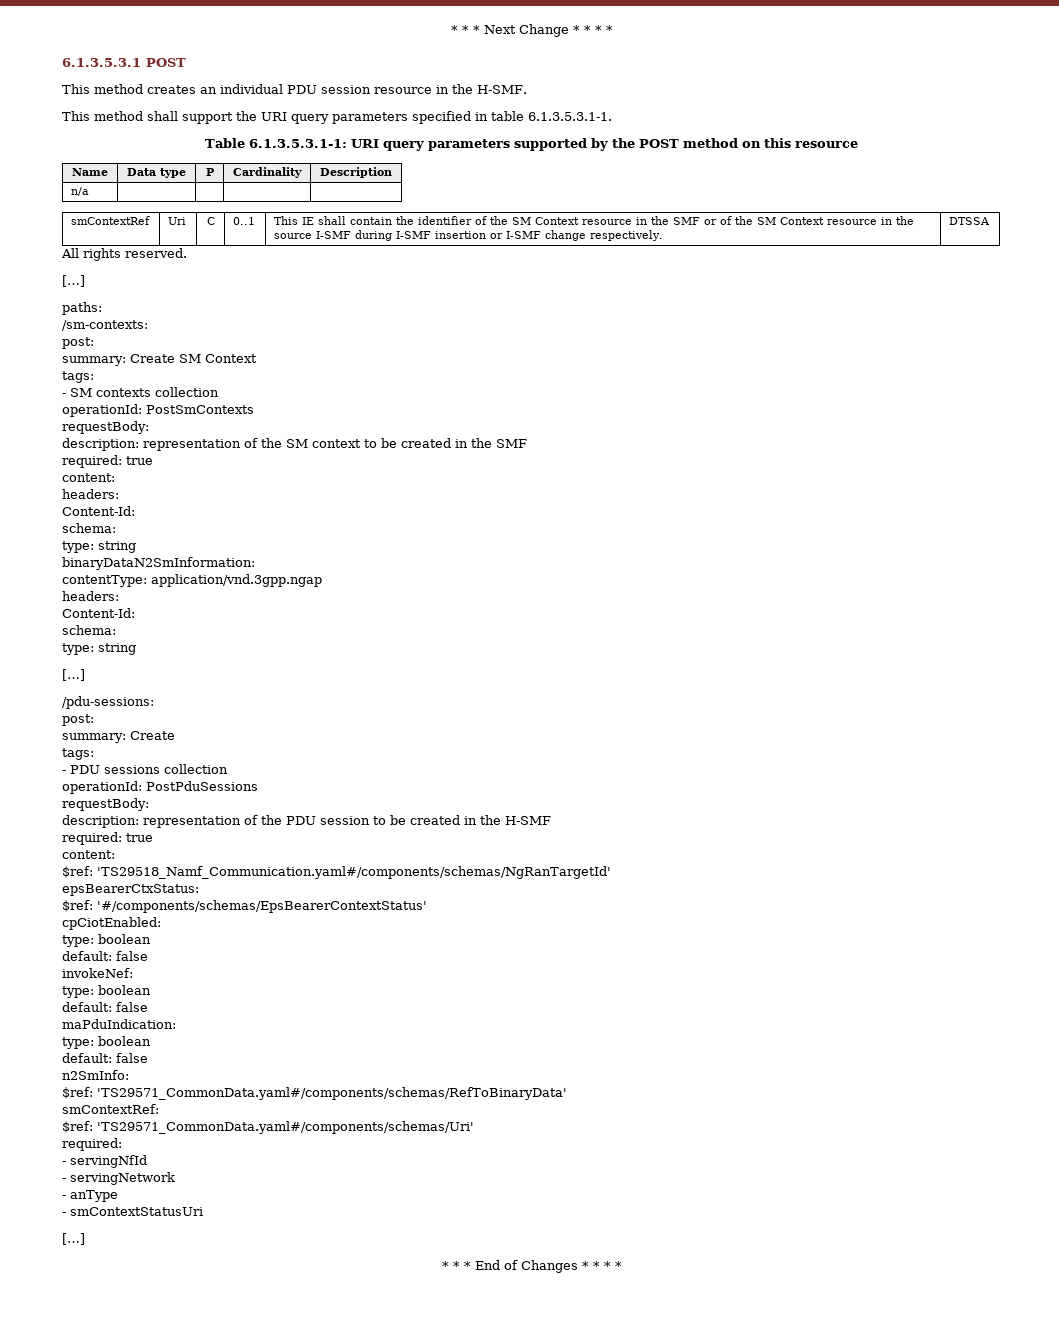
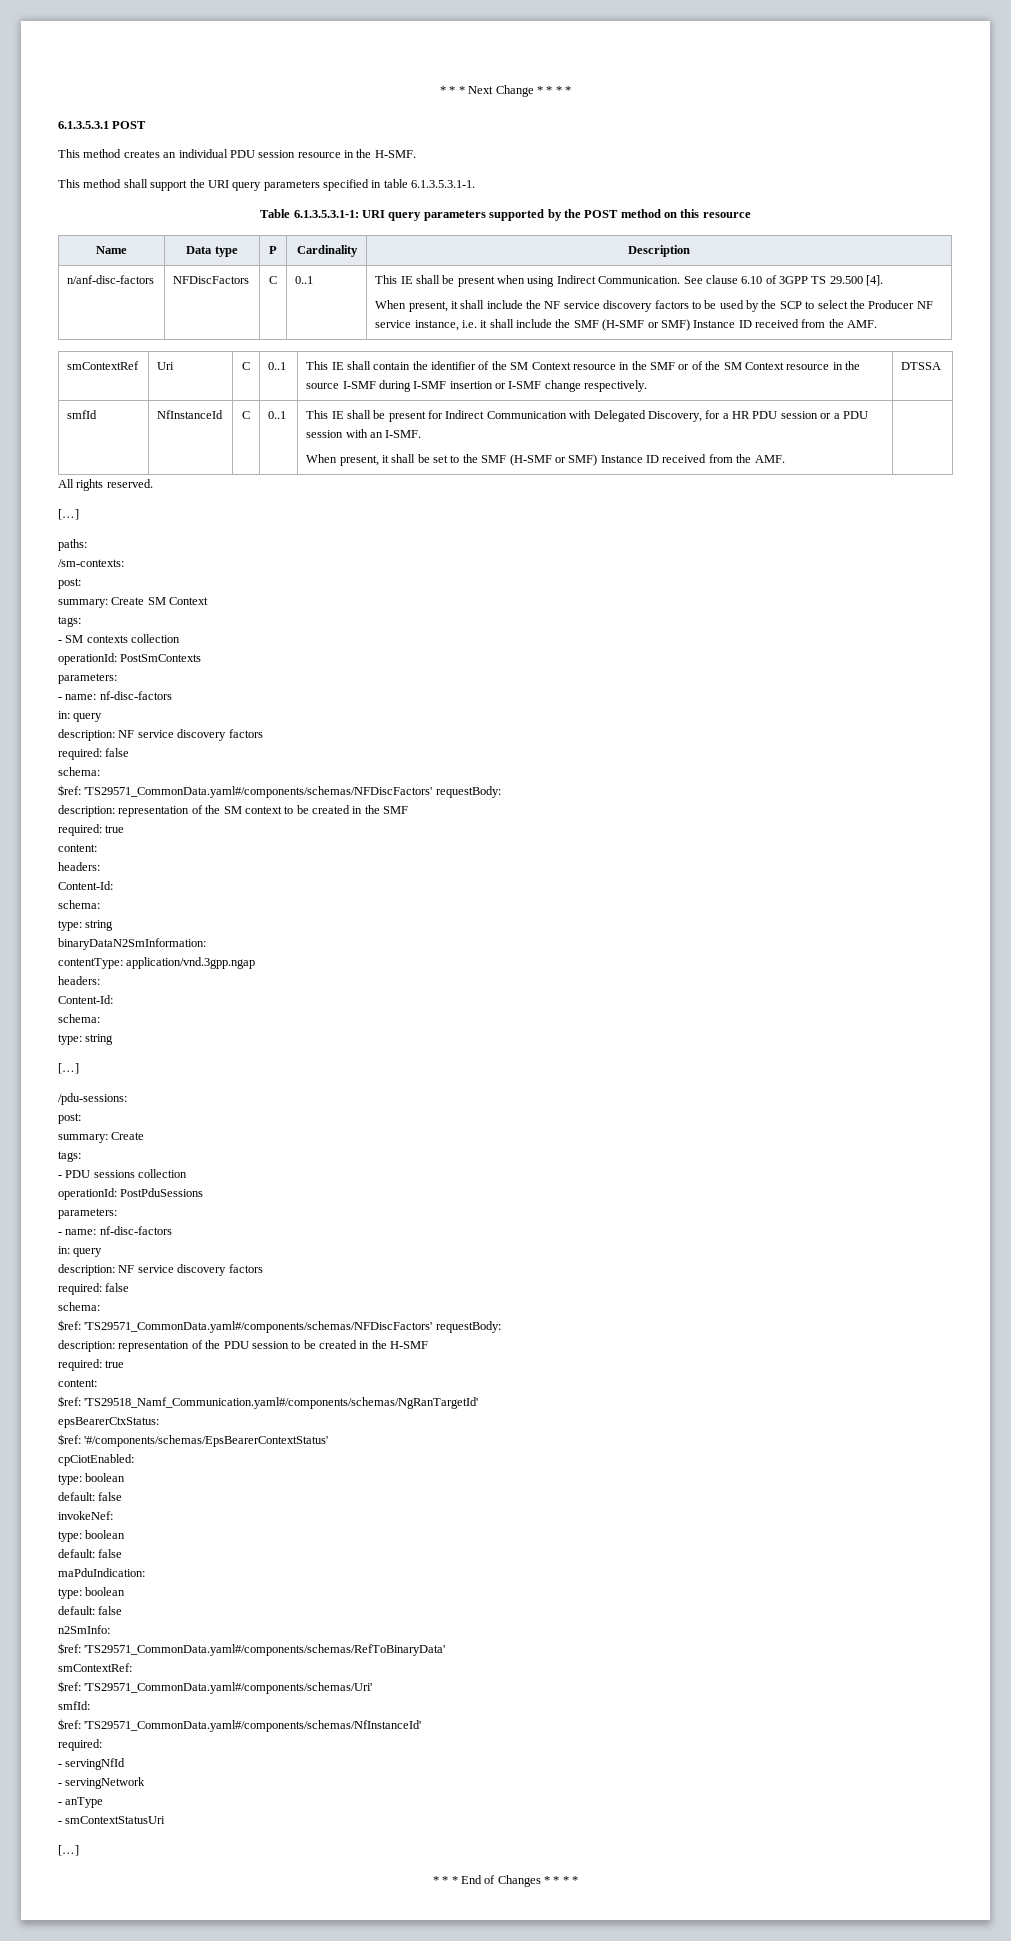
- n/a
+ n/anf-disc-factors | NFDiscFactors | C | 0..1 | This IE shall be present when using Indirect Communication. See clause 6.10 of 3GPP TS 29.500 [4].
+ When present, it shall include the NF service discovery factors to be used by the SCP to select the Producer NF service instance, i.e. it shall include the SMF (H-SMF or SMF) Instance ID received from the AMF.
+ smfId | NfInstanceId | C | 0..1 | This IE shall be present for Indirect Communication with Delegated Discovery, for a HR PDU session or a PDU session with an I-SMF.
+ When present, it shall be set to the SMF (H-SMF or SMF) Instance ID received from the AMF.
  operationId: PostSmContexts
- requestBody:
+ parameters:
+ - name: nf-disc-factors
+ in: query
+ description: NF service discovery factors
+ required: false
+ schema:
+ $ref: 'TS29571_CommonData.yaml#/components/schemas/NFDiscFactors' requestBody:
  operationId: PostPduSessions
- requestBody:
+ parameters:
+ - name: nf-disc-factors
+ in: query
+ description: NF service discovery factors
+ required: false
+ schema:
+ $ref: 'TS29571_CommonData.yaml#/components/schemas/NFDiscFactors' requestBody:
+ smfId:
+ $ref: 'TS29571_CommonData.yaml#/components/schemas/NfInstanceId'

